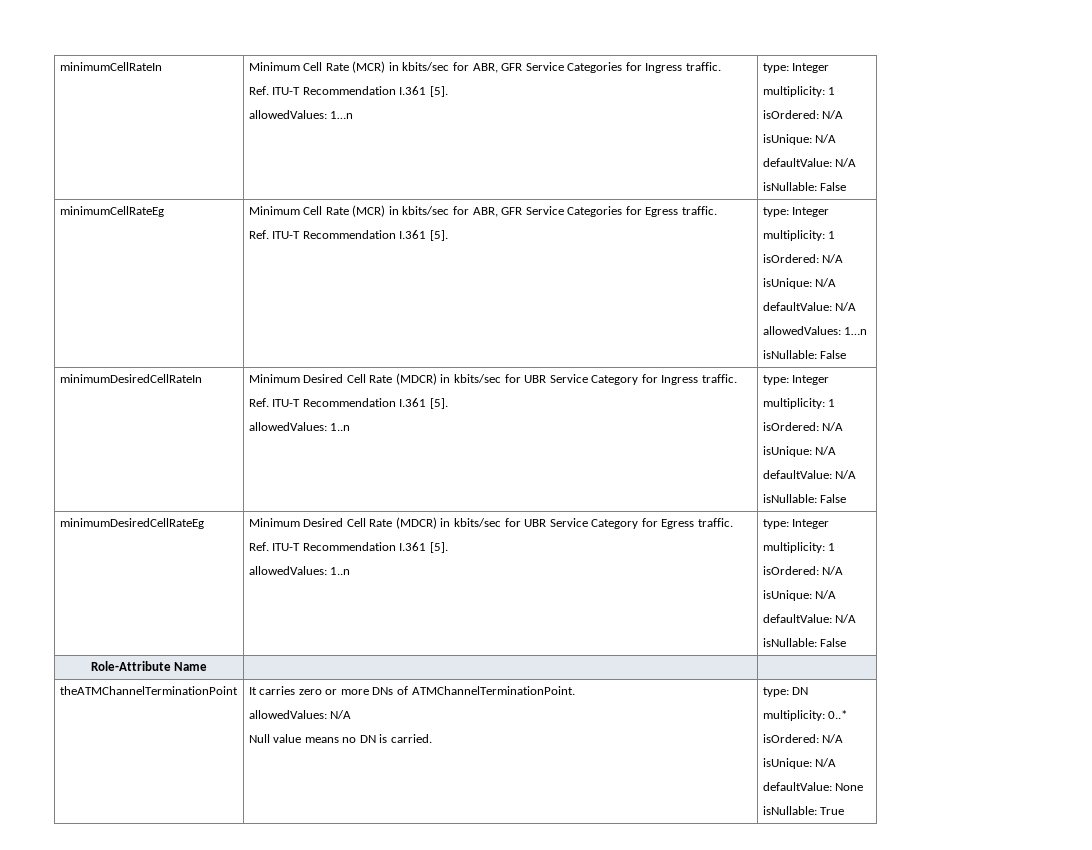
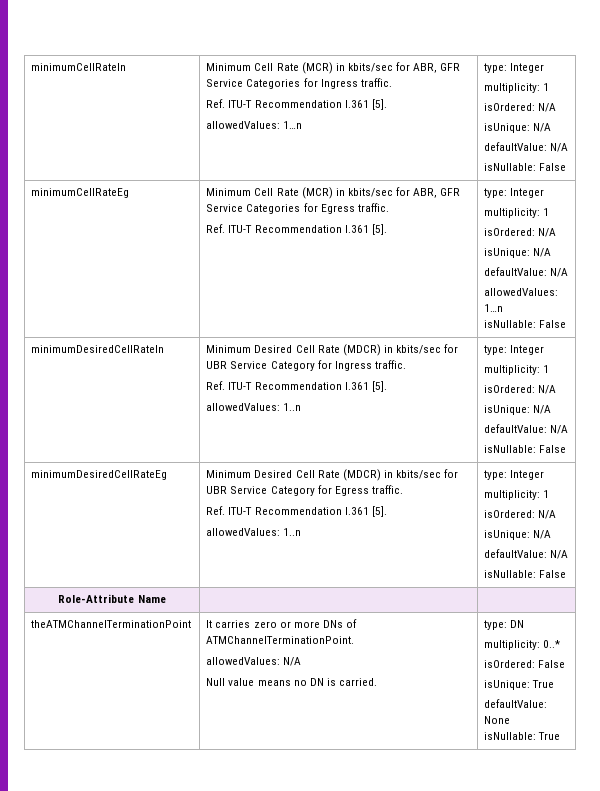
  theATMChannelTerminationPoint | It carries zero or more DNs of ATMChannelTerminationPoint.
  allowedValues: N/A
  Null value means no DN is carried. | type: DN
  multiplicity: 0..*
- isOrdered: N/A
- isUnique: N/A
+ isOrdered: False
+ isUnique: True

